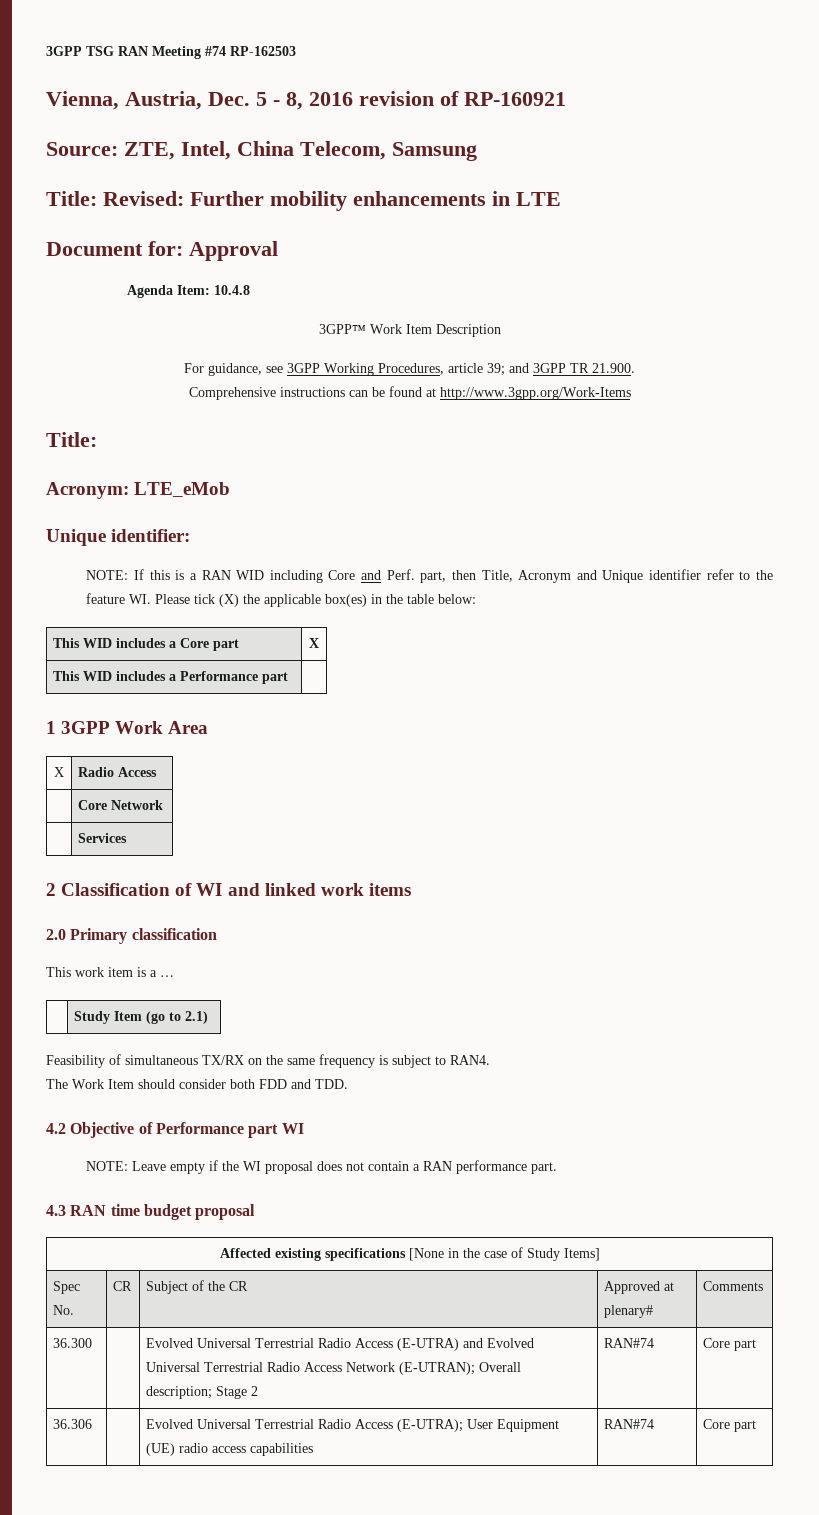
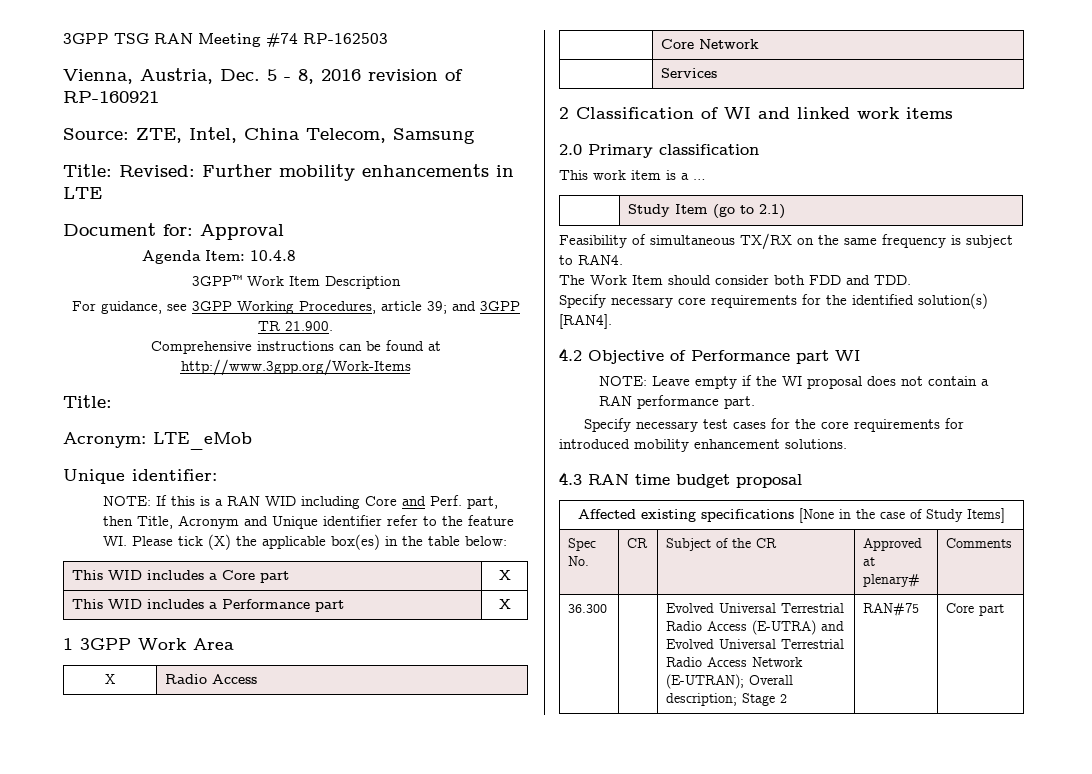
- This WID includes a Performance part |
+ This WID includes a Performance part | X
+ Specify necessary core requirements for the identified solution(s) [RAN4].
+ Specify necessary test cases for the core requirements for introduced mobility enhancement solutions.
- 36.300 | | Evolved Universal Terrestrial Radio Access (E-UTRA) and Evolved Universal Terrestrial Radio Access Network (E-UTRAN); Overall description; Stage 2 | RAN#74 | Core part
- 36.306 | | Evolved Universal Terrestrial Radio Access (E-UTRA); User Equipment (UE) radio access capabilities | RAN#74 | Core part
+ 36.300 | | Evolved Universal Terrestrial Radio Access (E-UTRA) and Evolved Universal Terrestrial Radio Access Network (E-UTRAN); Overall description; Stage 2 | RAN#75 | Core part

